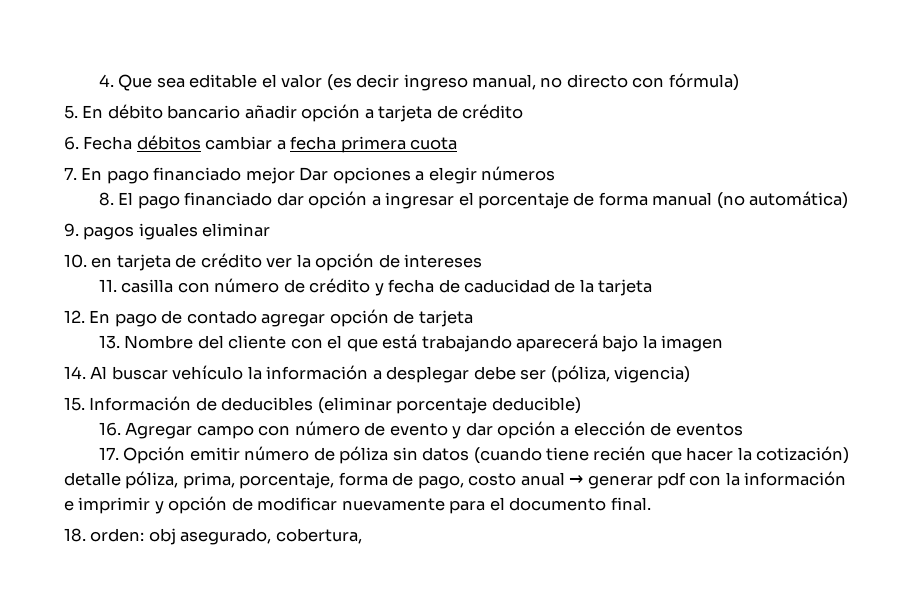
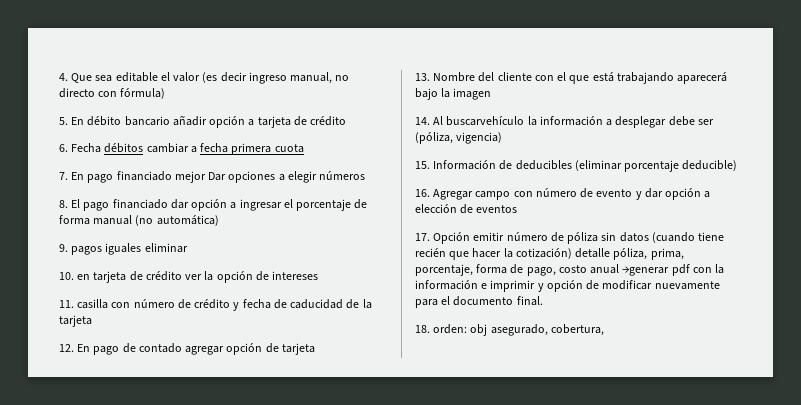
- 14. Al buscar vehículo la información a desplegar debe ser (póliza, vigencia)
+ 14. Al buscarvehículo la información a desplegar debe ser (póliza, vigencia)
- 17. Opción emitir número de póliza sin datos (cuando tiene recién que hacer la cotización) detalle póliza, prima, porcentaje, forma de pago, costo anual → generar pdf con la información e imprimir y opción de modificar nuevamente para el documento final.
+ 17. Opción emitir número de póliza sin datos (cuando tiene recién que hacer la cotización) detalle póliza, prima, porcentaje, forma de pago, costo anual →generar pdf con la información e imprimir y opción de modificar nuevamente para el documento final.

